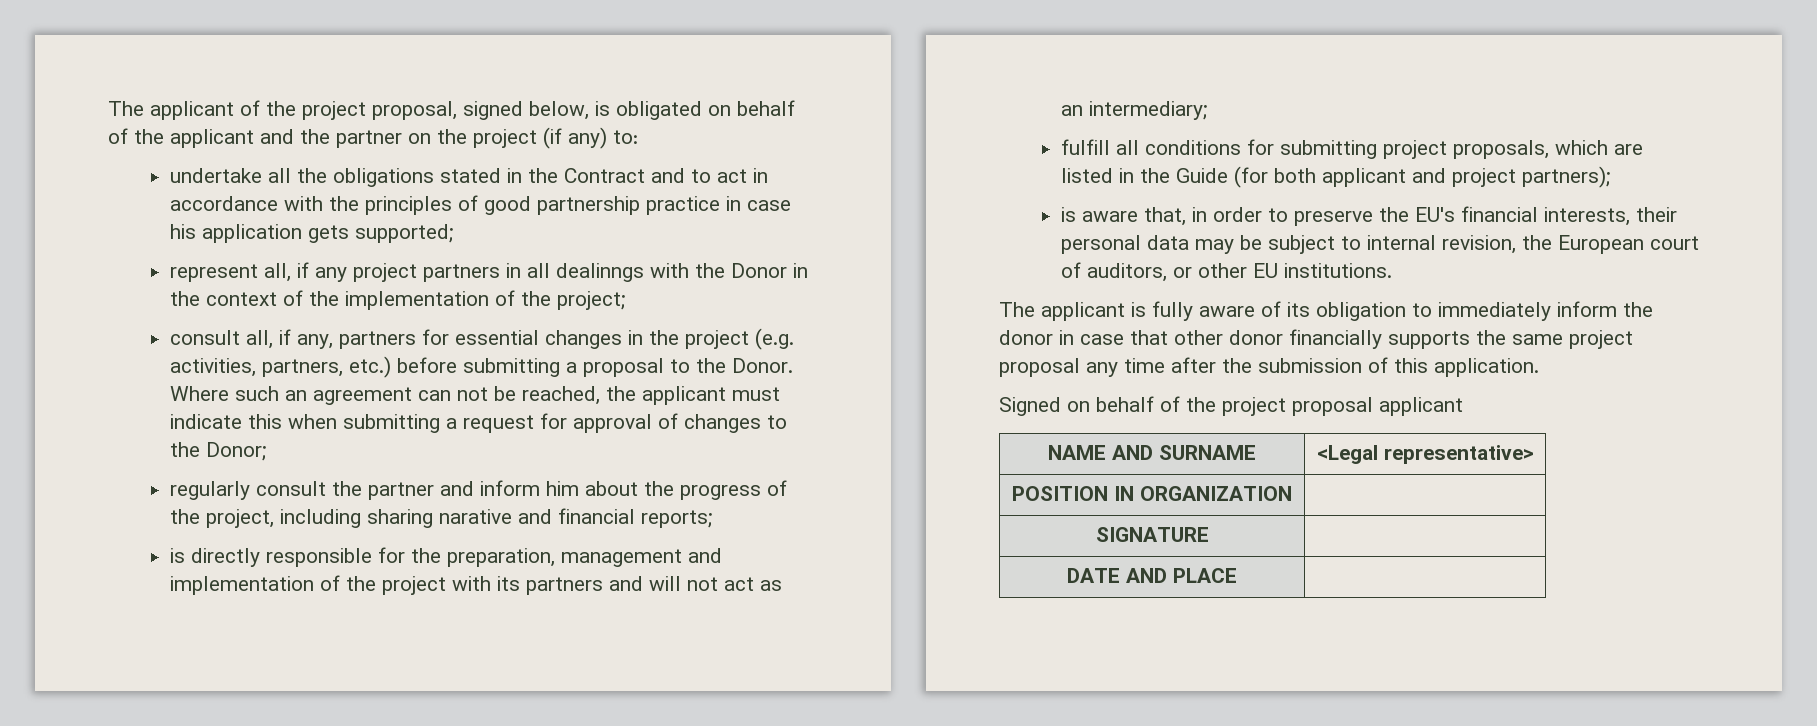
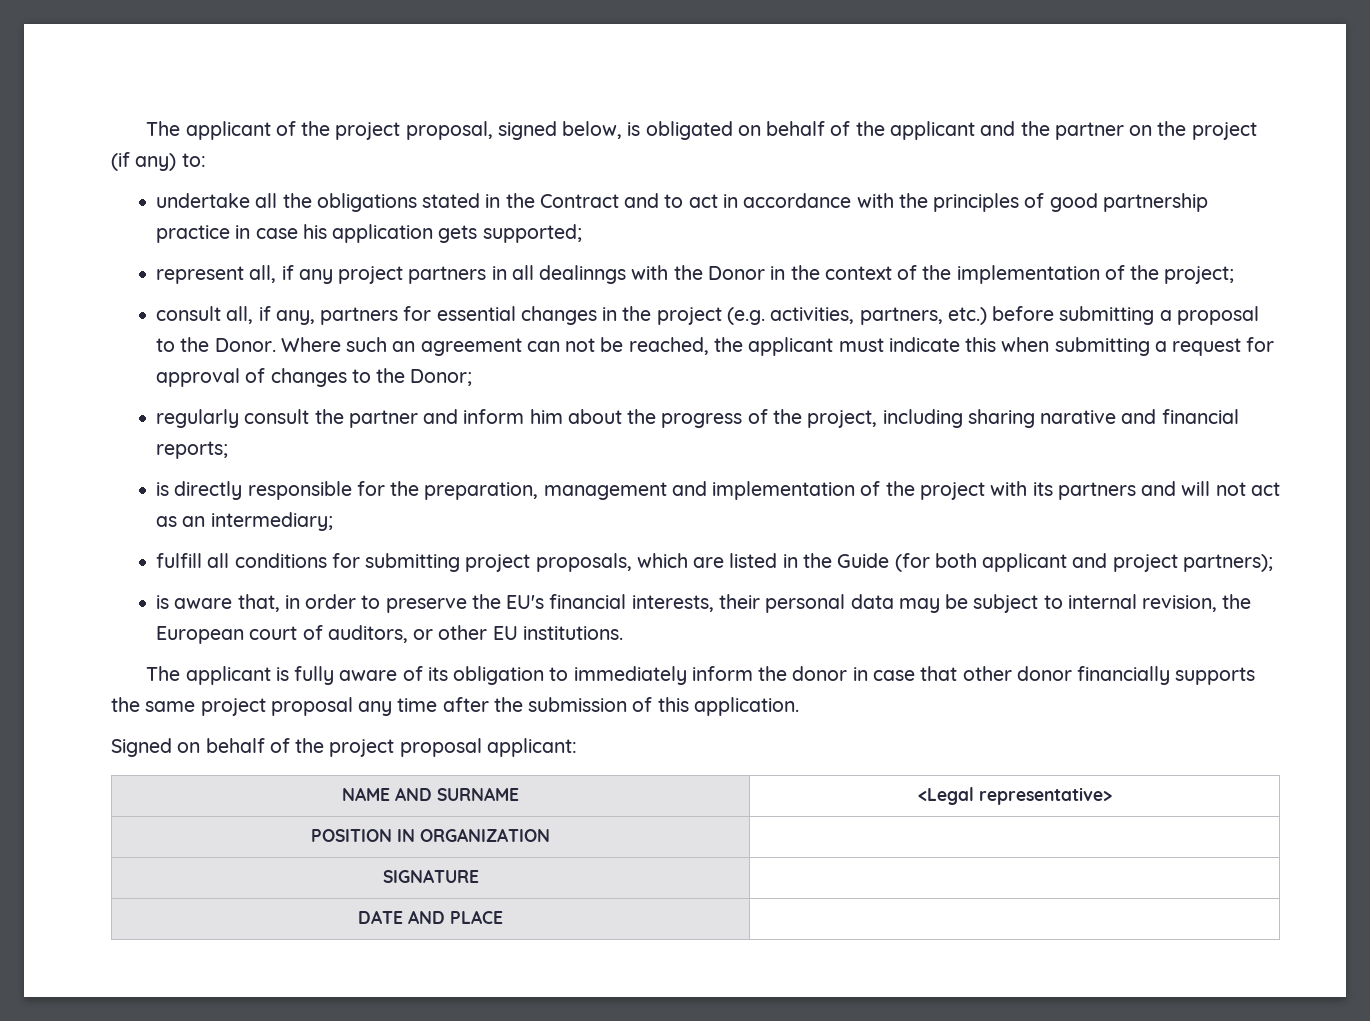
- Signed on behalf of the project proposal applicant
+ Signed on behalf of the project proposal applicant:

